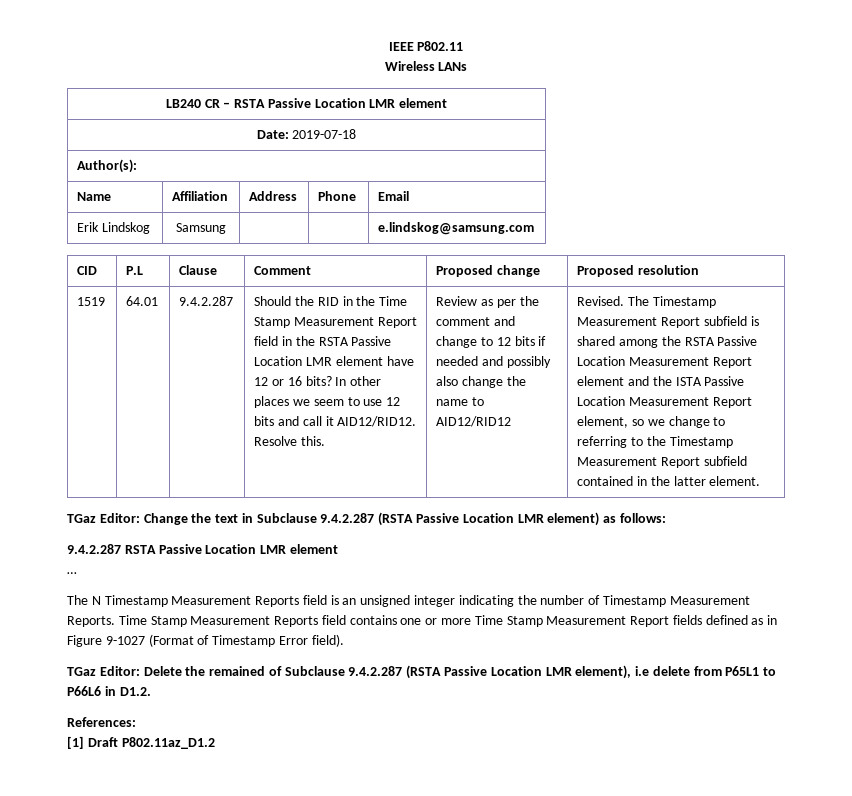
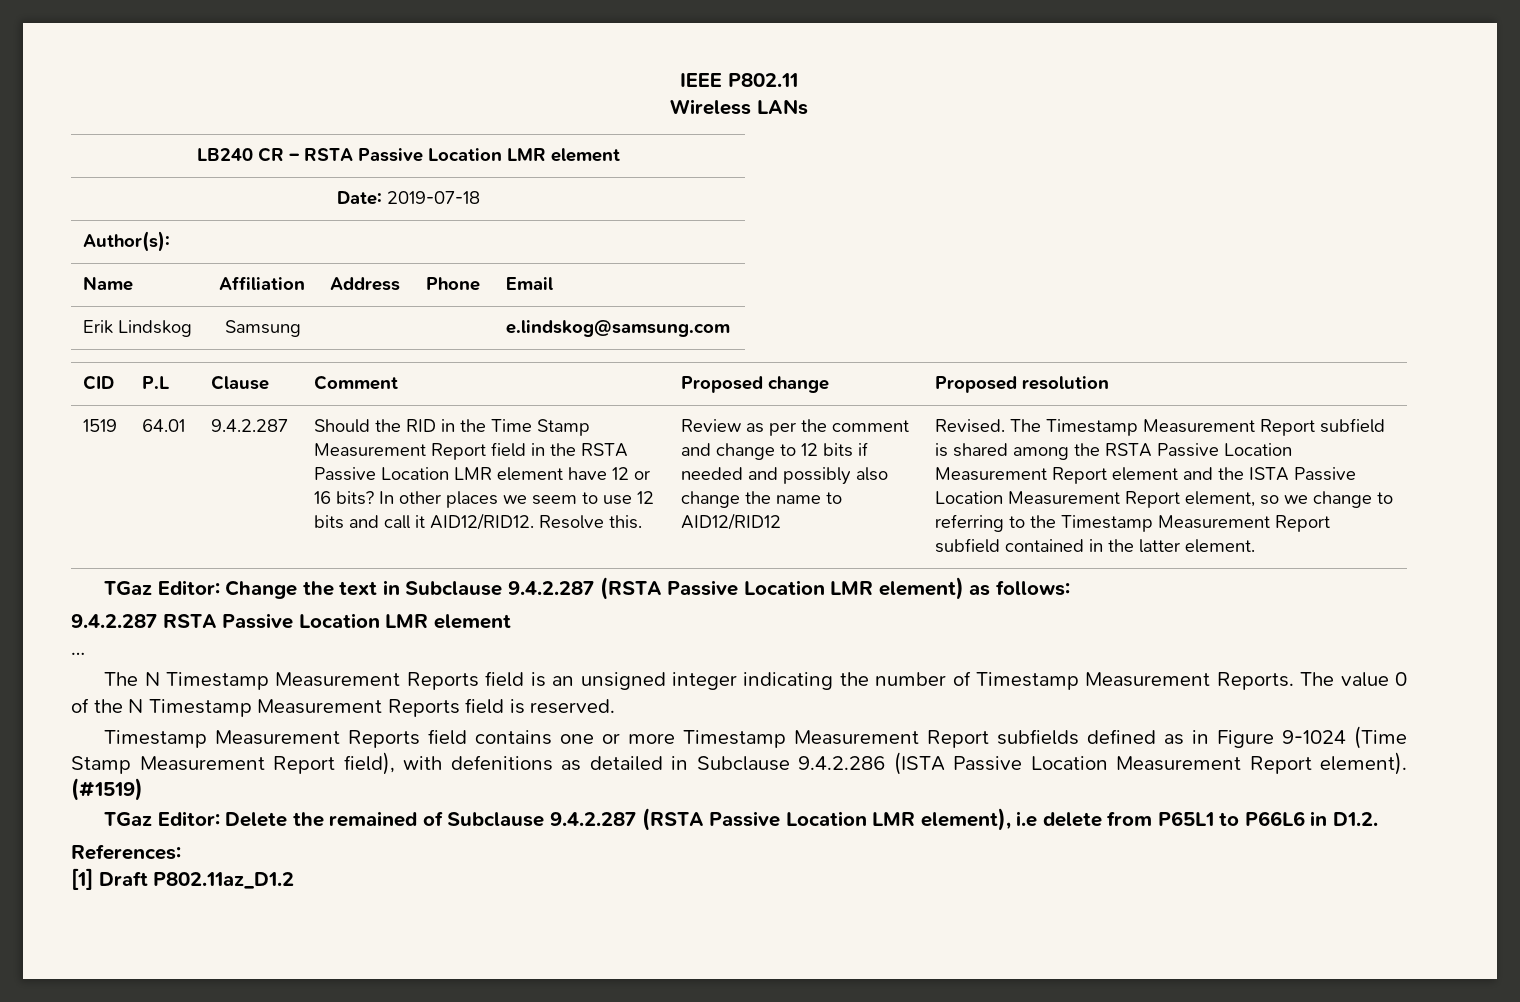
- Time Stamp Measurement Reports field contains one or more Time Stamp Measurement Report fields defined as in Figure 9-1027 (Format of Timestamp Error field).
+ The value 0 of the N Timestamp Measurement Reports field is reserved.
+ Timestamp Measurement Reports field contains one or more Timestamp Measurement Report subfields defined as in Figure 9-1024 (Time Stamp Measurement Report field), with defenitions as detailed in Subclause 9.4.2.286 (ISTA Passive Location Measurement Report element). (#1519)

